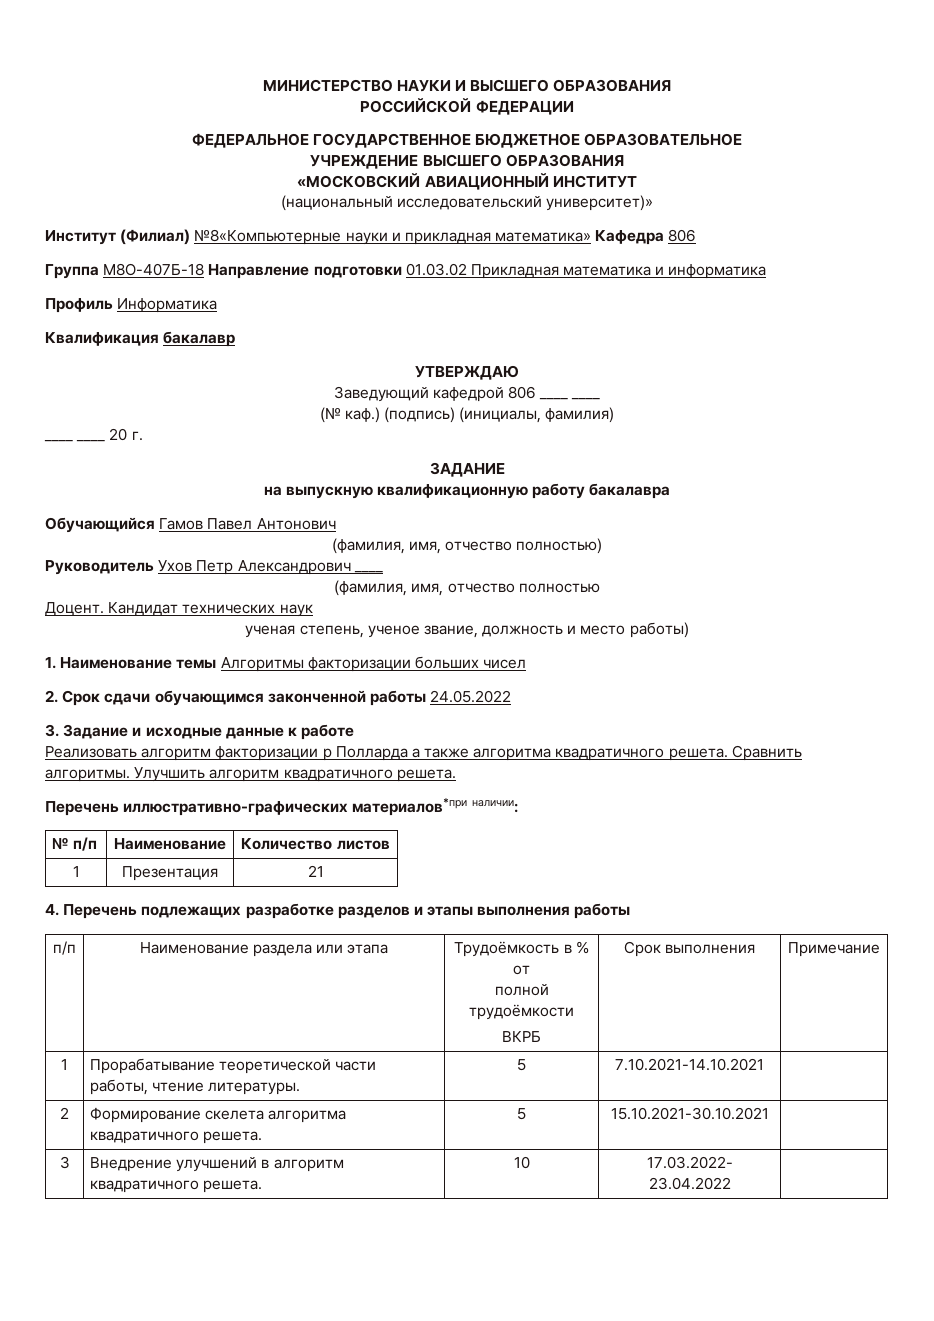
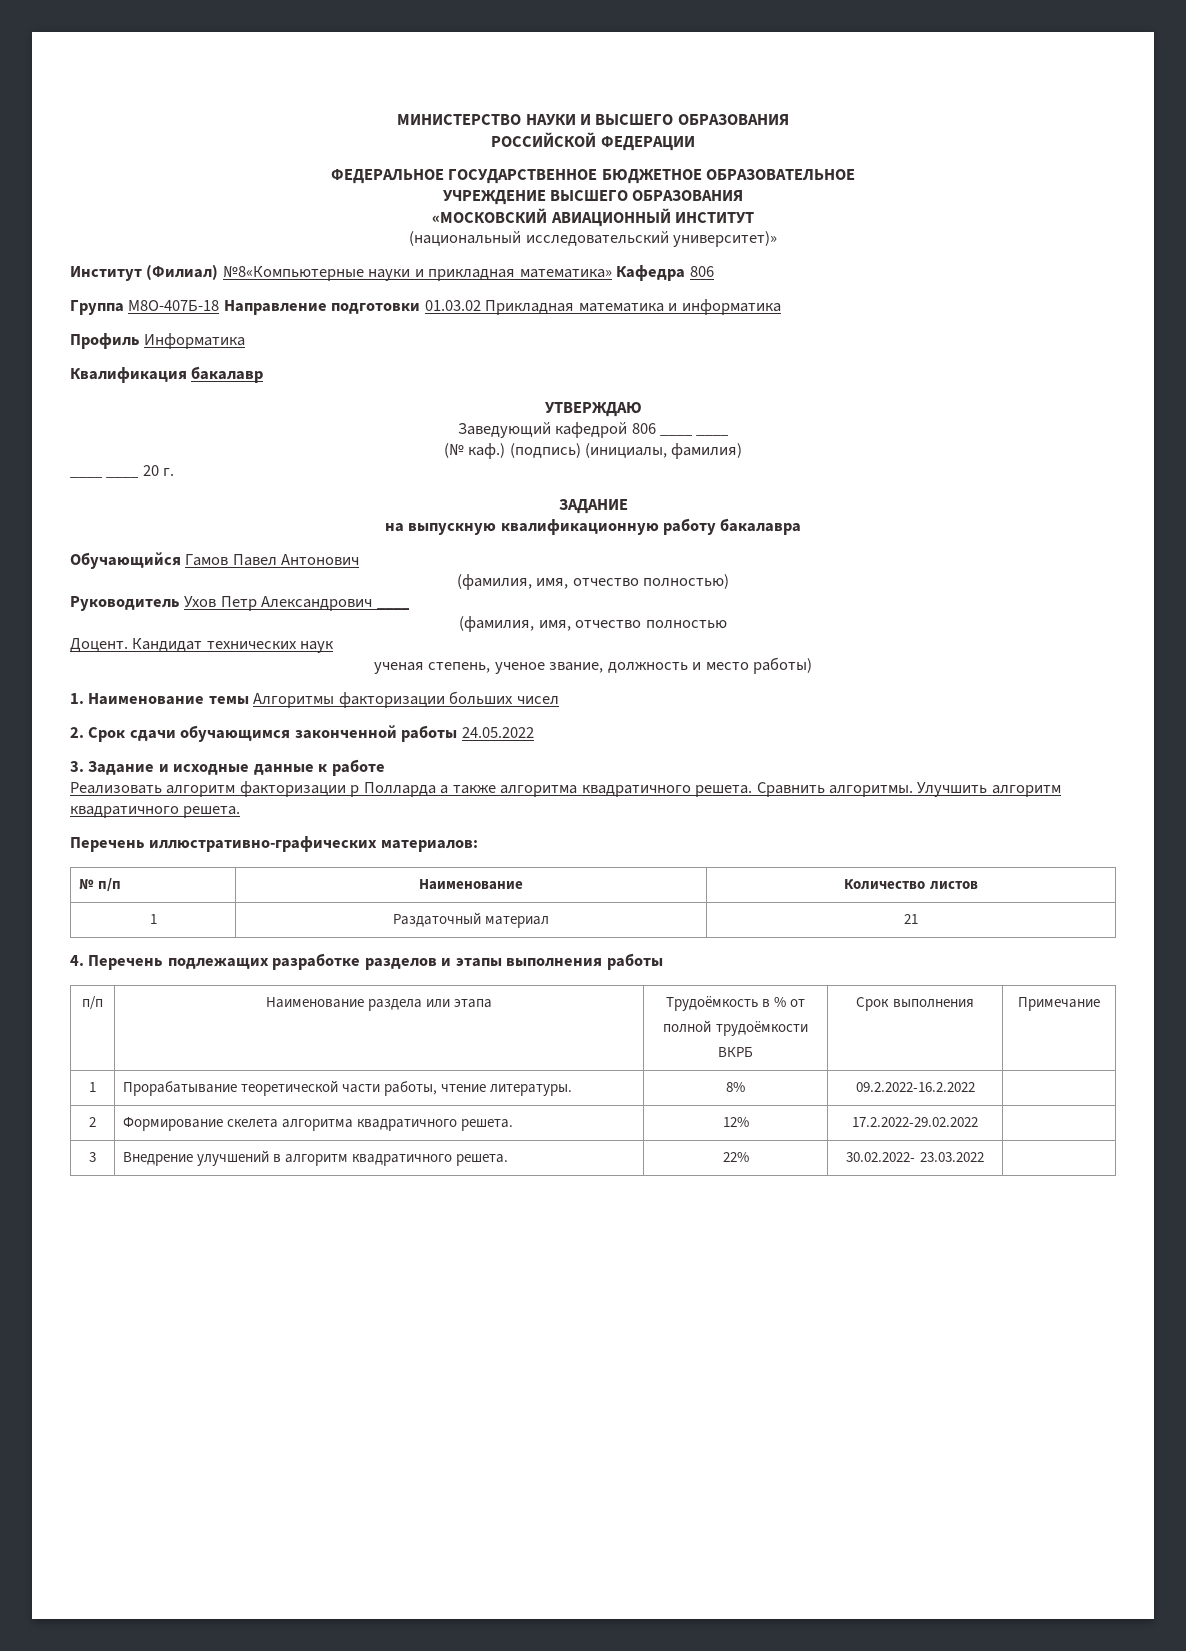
- Перечень иллюстративно-графических материалов*при наличии:
+ Перечень иллюстративно-графических материалов:
- 1 | Презентация | 21
+ 1 | Раздаточный материал | 21
- 1 | Прорабатывание теоретической части работы, чтение литературы. | 5 | 7.10.2021-14.10.2021 |
+ 1 | Прорабатывание теоретической части работы, чтение литературы. | 8% | 09.2.2022-16.2.2022 |
- 2 | Формирование скелета алгоритма квадратичного решета. | 5 | 15.10.2021-30.10.2021 |
+ 2 | Формирование скелета алгоритма квадратичного решета. | 12% | 17.2.2022-29.02.2022 |
- 3 | Внедрение улучшений в алгоритм квадратичного решета. | 10 | 17.03.2022- 23.04.2022 |
+ 3 | Внедрение улучшений в алгоритм квадратичного решета. | 22% | 30.02.2022- 23.03.2022 |

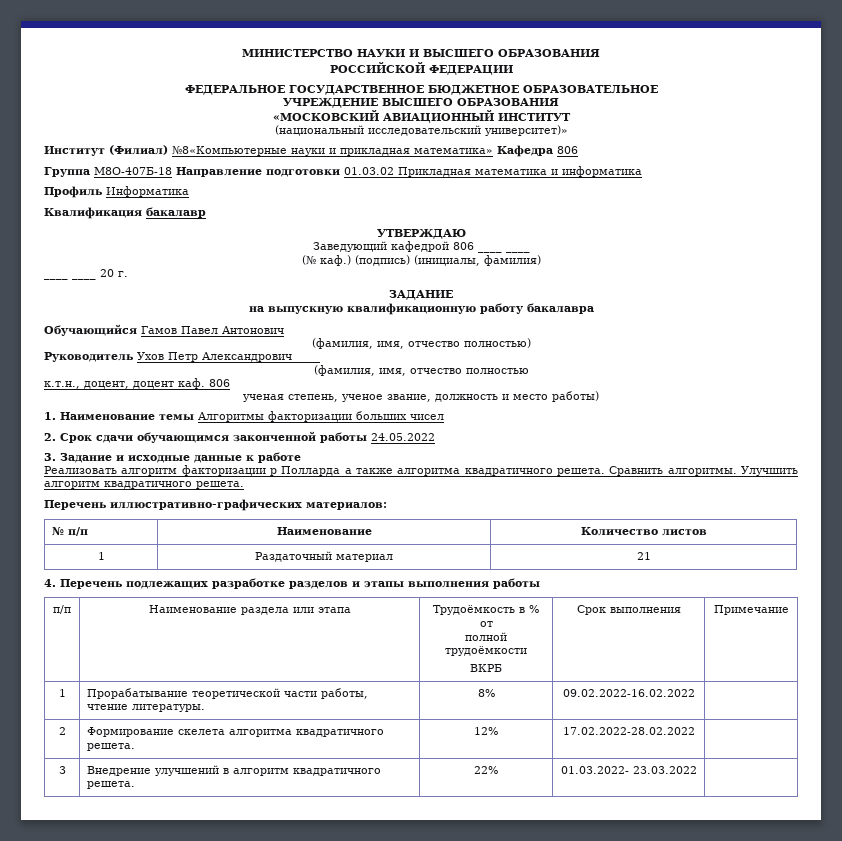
- Доцент. Кандидат технических наук
+ к.т.н., доцент, доцент каф. 806
- 1 | Прорабатывание теоретической части работы, чтение литературы. | 8% | 09.2.2022-16.2.2022 |
+ 1 | Прорабатывание теоретической части работы, чтение литературы. | 8% | 09.02.2022-16.02.2022 |
- 2 | Формирование скелета алгоритма квадратичного решета. | 12% | 17.2.2022-29.02.2022 |
+ 2 | Формирование скелета алгоритма квадратичного решета. | 12% | 17.02.2022-28.02.2022 |
- 3 | Внедрение улучшений в алгоритм квадратичного решета. | 22% | 30.02.2022- 23.03.2022 |
+ 3 | Внедрение улучшений в алгоритм квадратичного решета. | 22% | 01.03.2022- 23.03.2022 |

